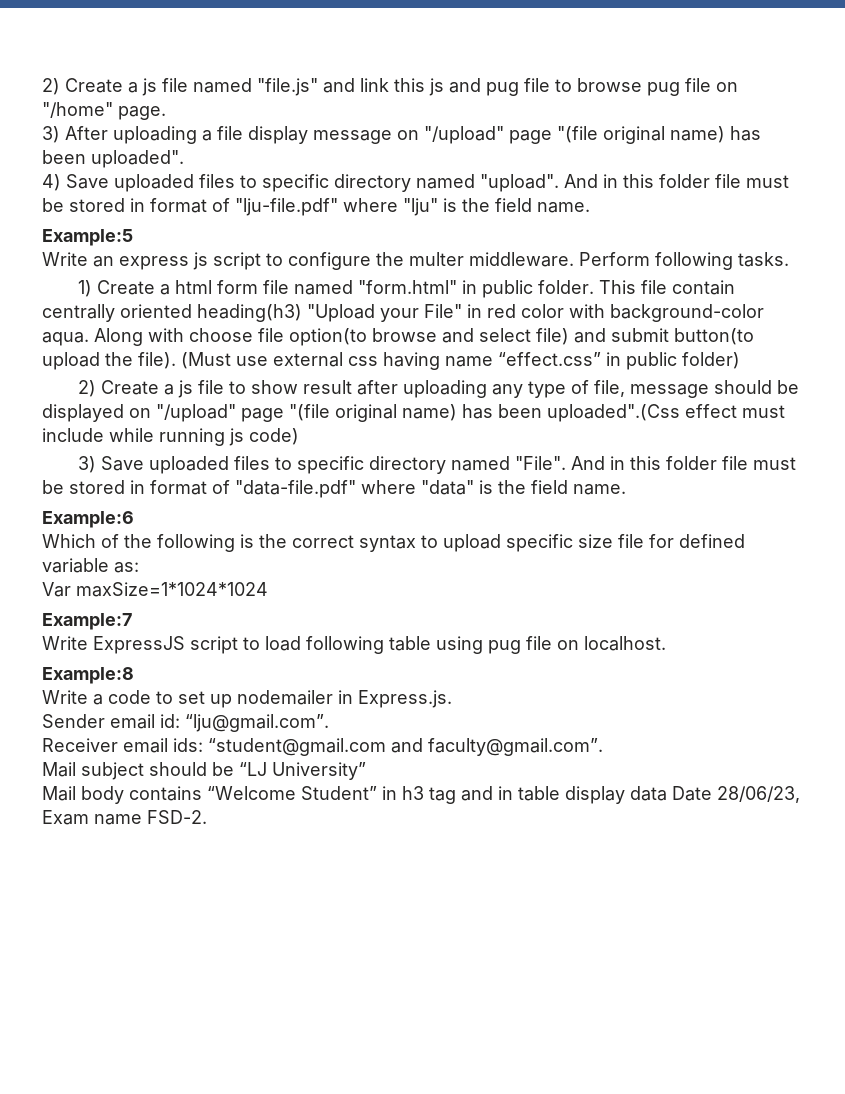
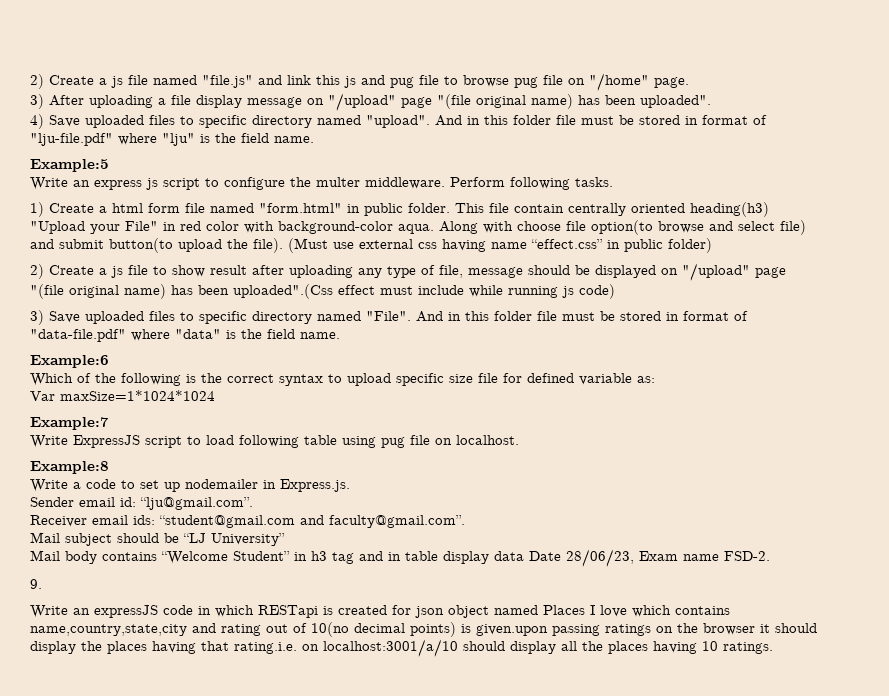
+ 9.
+ Write an expressJS code in which RESTapi is created for json object named Places I love which contains name,country,state,city and rating out of 10(no decimal points) is given.upon passing ratings on the browser it should display the places having that rating.i.e. on localhost:3001/a/10 should display all the places having 10 ratings.

